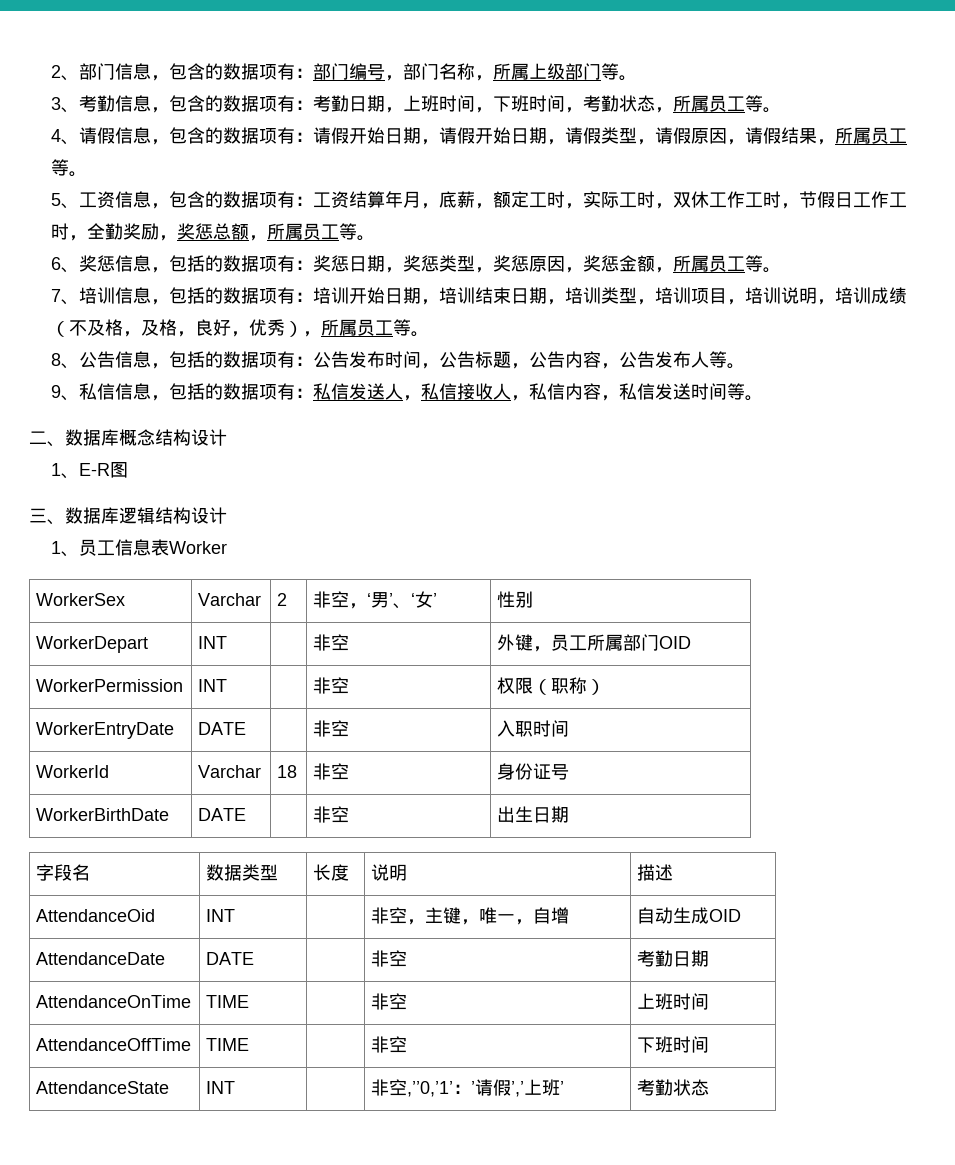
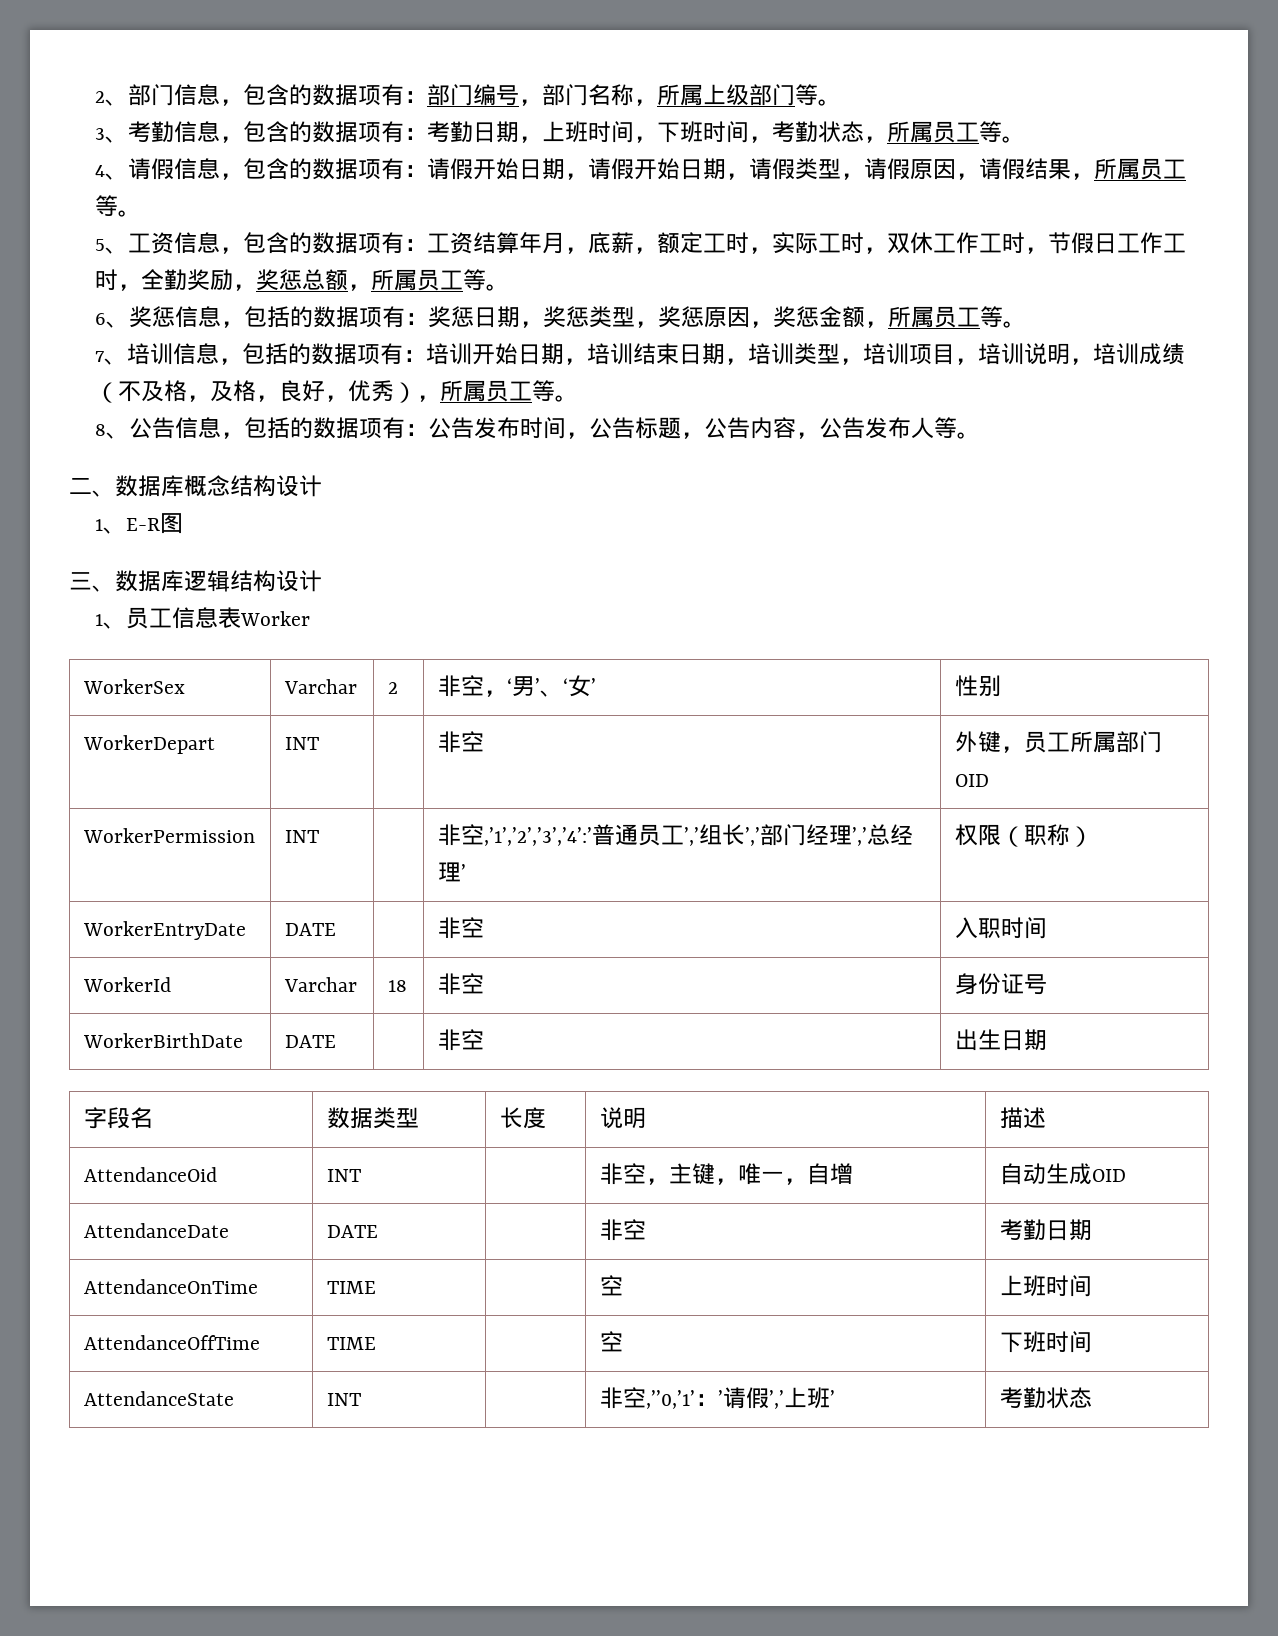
- 9、私信信息，包括的数据项有：私信发送人，私信接收人，私信内容，私信发送时间等。
- WorkerPermission | INT | | 非空 | 权限（职称）
+ WorkerPermission | INT | | 非空,’1’,’2’,’3’,’4’:’普通员工’,’组长’,’部门经理’,’总经理’ | 权限（职称）
- AttendanceOnTime | TIME | | 非空 | 上班时间
+ AttendanceOnTime | TIME | | 空 | 上班时间
- AttendanceOffTime | TIME | | 非空 | 下班时间
+ AttendanceOffTime | TIME | | 空 | 下班时间

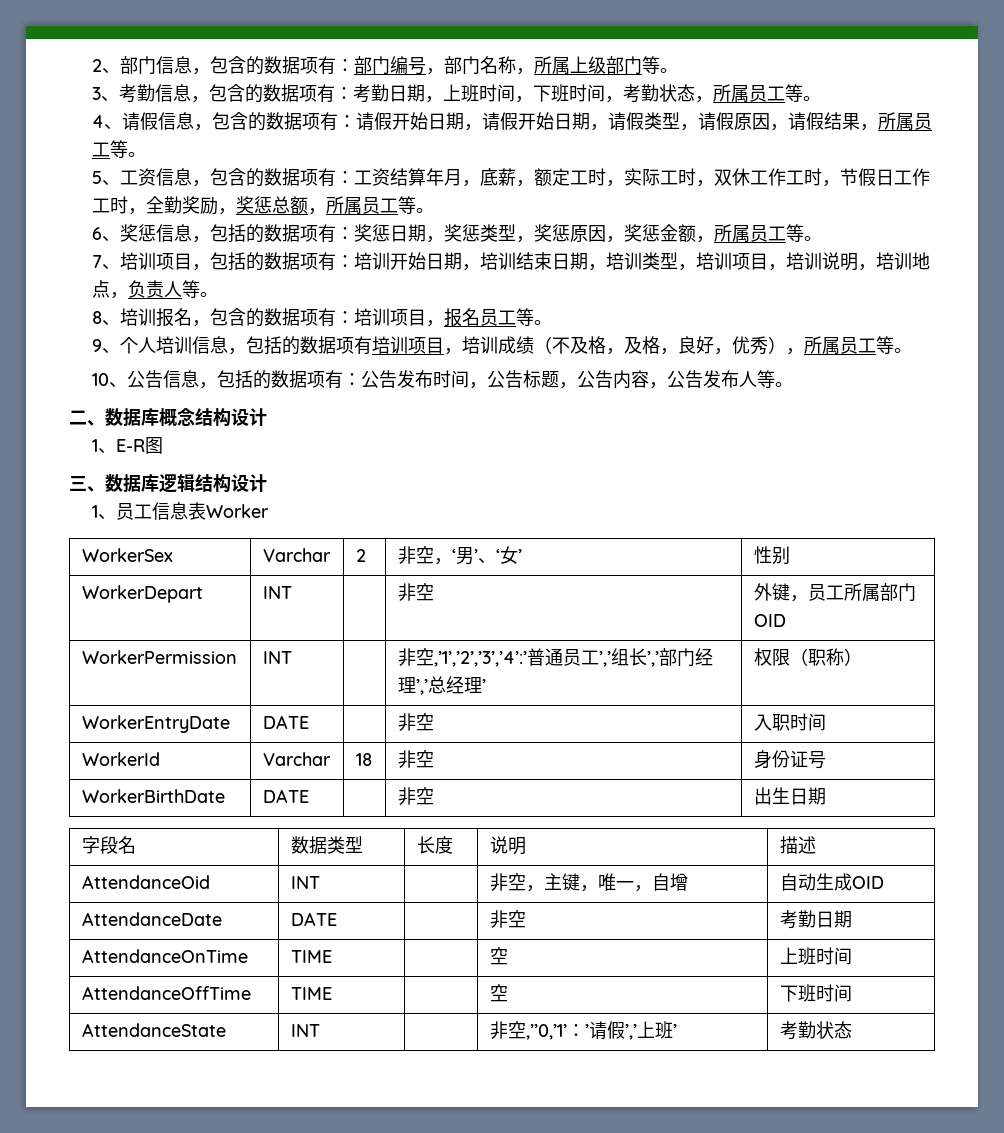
- 7、培训信息，包括的数据项有：培训开始日期，培训结束日期，培训类型，培训项目，培训说明，培训成绩（不及格，及格，良好，优秀），所属员工等。
+ 7、培训项目，包括的数据项有：培训开始日期，培训结束日期，培训类型，培训项目，培训说明，培训地点，负责人等。
+ 8、培训报名，包含的数据项有：培训项目，报名员工等。
+ 9、个人培训信息，包括的数据项有培训项目，培训成绩（不及格，及格，良好，优秀），所属员工等。
- 8、公告信息，包括的数据项有：公告发布时间，公告标题，公告内容，公告发布人等。
+ 10、公告信息，包括的数据项有：公告发布时间，公告标题，公告内容，公告发布人等。

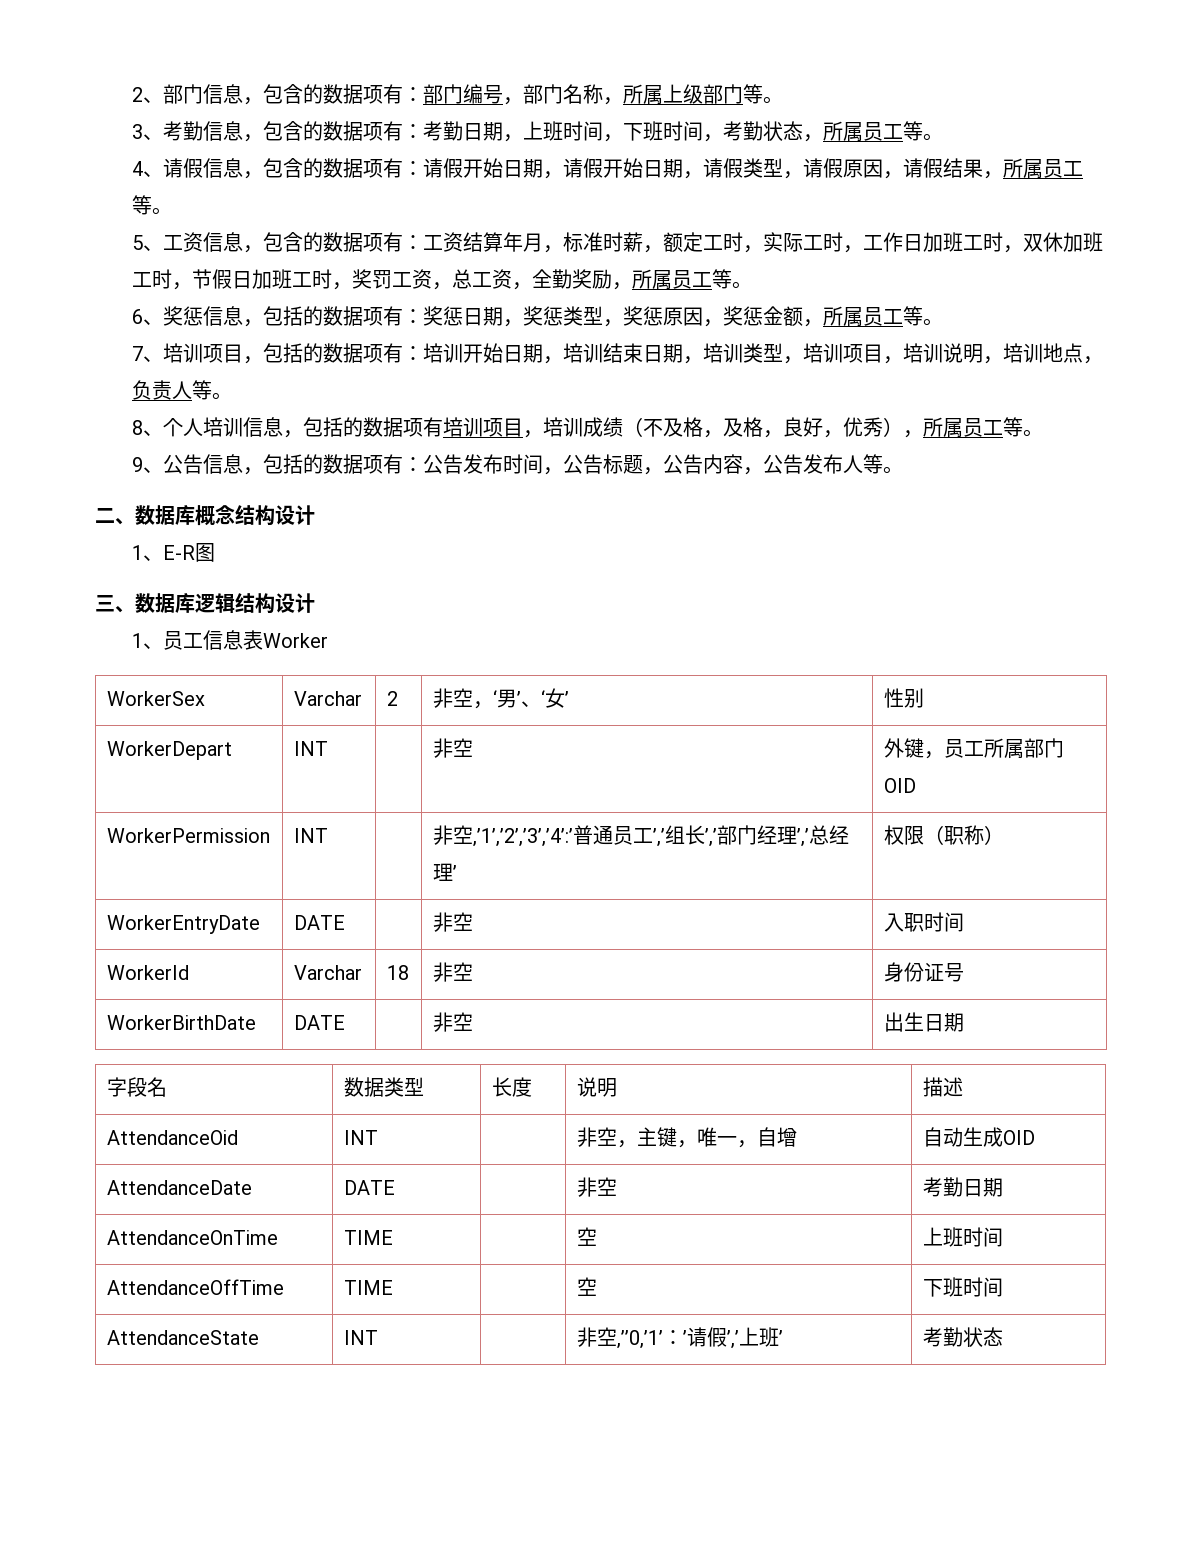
- 5、工资信息，包含的数据项有：工资结算年月，底薪，额定工时，实际工时，双休工作工时，节假日工作工时，全勤奖励，奖惩总额，所属员工等。
+ 5、工资信息，包含的数据项有：工资结算年月，标准时薪，额定工时，实际工时，工作日加班工时，双休加班工时，节假日加班工时，奖罚工资，总工资，全勤奖励，所属员工等。
- 8、培训报名，包含的数据项有：培训项目，报名员工等。
- 9、个人培训信息，包括的数据项有培训项目，培训成绩（不及格，及格，良好，优秀），所属员工等。
+ 8、个人培训信息，包括的数据项有培训项目，培训成绩（不及格，及格，良好，优秀），所属员工等。
- 10、公告信息，包括的数据项有：公告发布时间，公告标题，公告内容，公告发布人等。
+ 9、公告信息，包括的数据项有：公告发布时间，公告标题，公告内容，公告发布人等。

